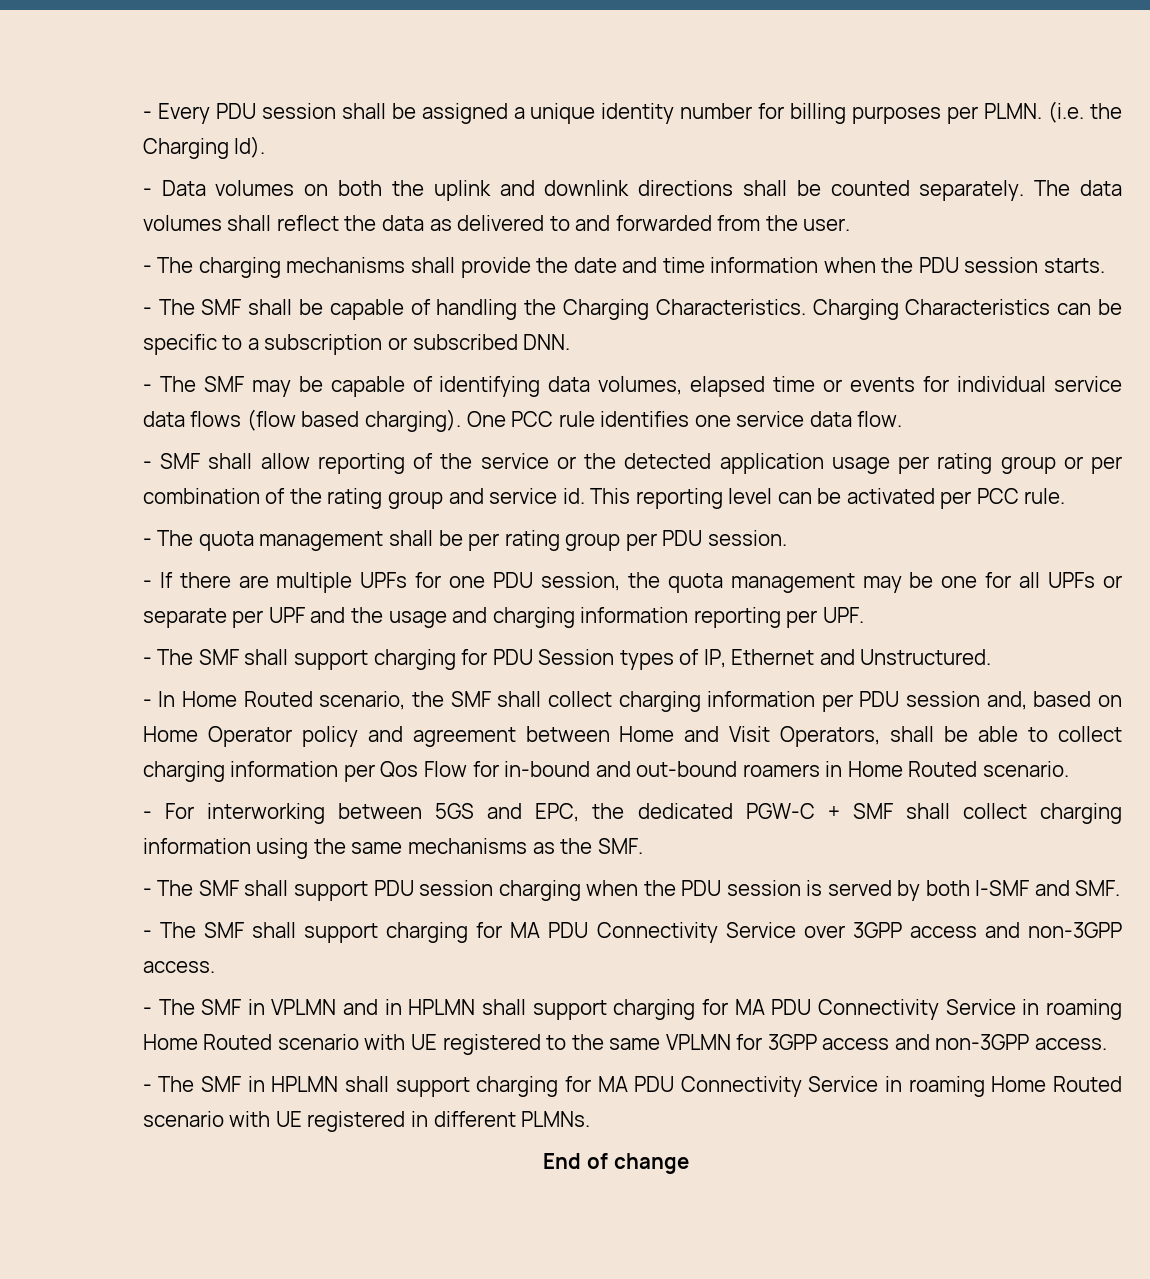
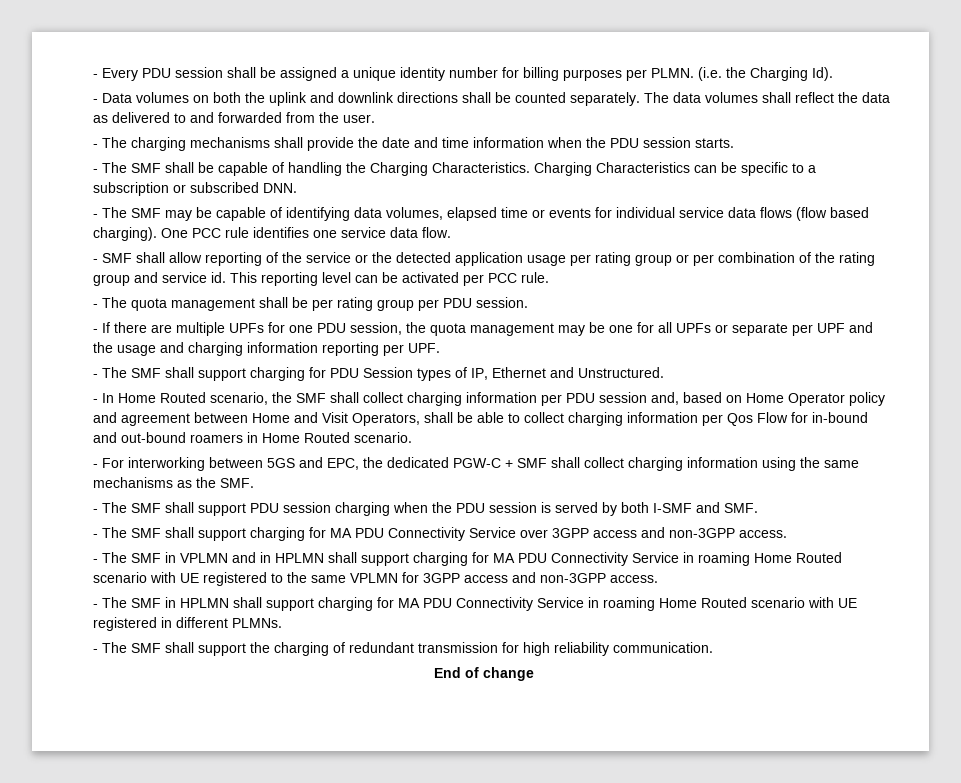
+ - The SMF shall support the charging of redundant transmission for high reliability communication.

